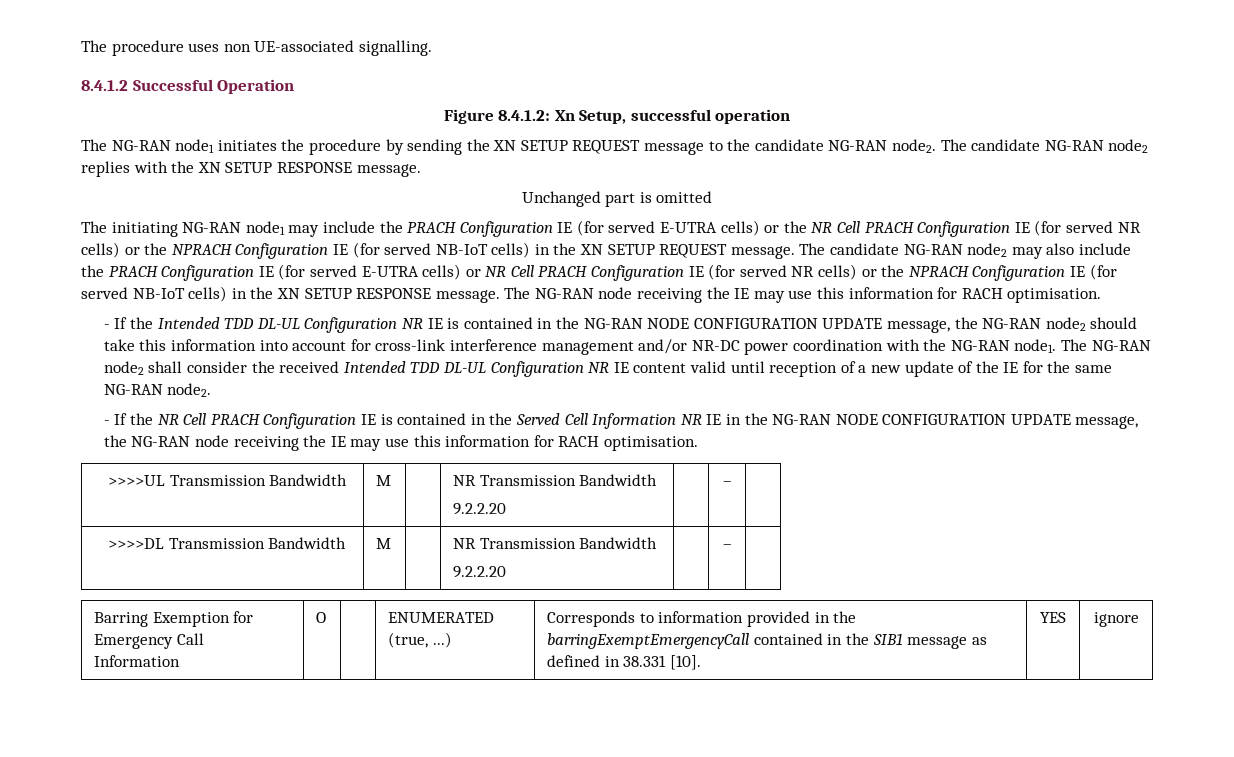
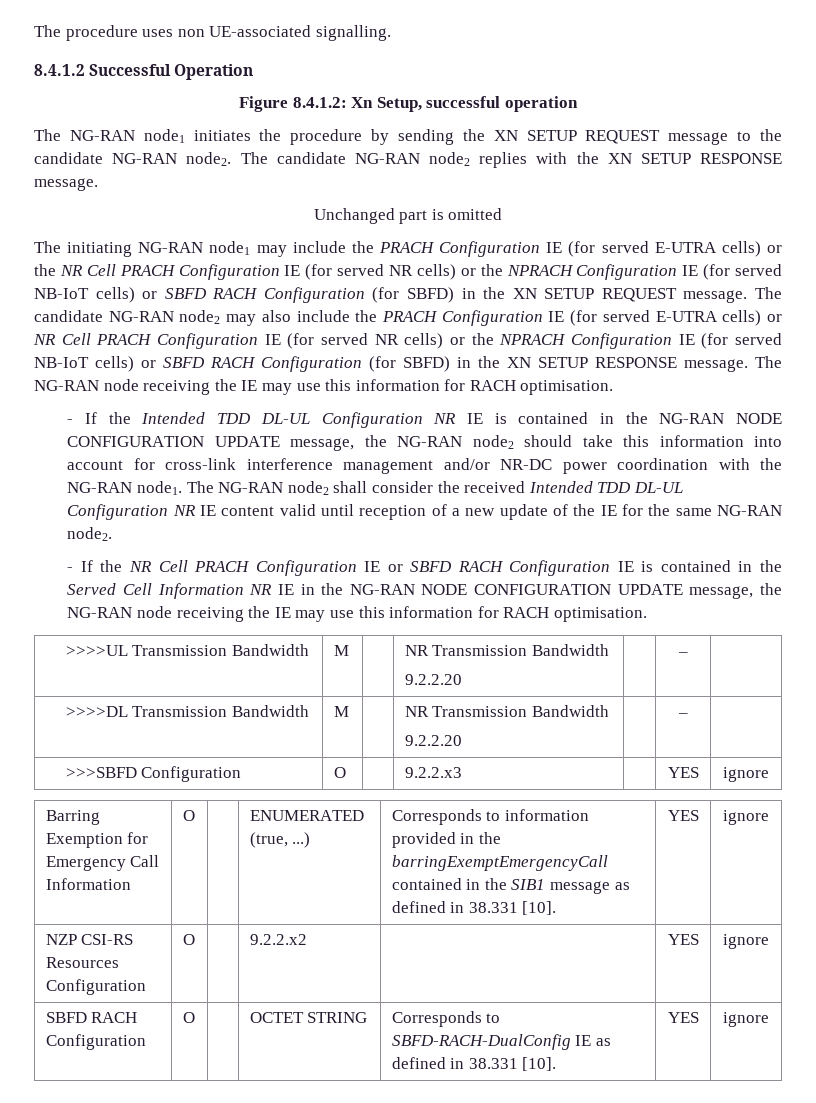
- The initiating NG-RAN node1 may include the PRACH Configuration IE (for served E-UTRA cells) or the NR Cell PRACH Configuration IE (for served NR cells) or the NPRACH Configuration IE (for served NB-IoT cells) in the XN SETUP REQUEST message.
+ The initiating NG-RAN node1 may include the PRACH Configuration IE (for served E-UTRA cells) or the NR Cell PRACH Configuration IE (for served NR cells) or the NPRACH Configuration IE (for served NB-IoT cells) or SBFD RACH Configuration (for SBFD) in the XN SETUP REQUEST message.
- The candidate NG-RAN node2 may also include the PRACH Configuration IE (for served E-UTRA cells) or NR Cell PRACH Configuration IE (for served NR cells) or the NPRACH Configuration IE (for served NB-IoT cells) in the XN SETUP RESPONSE message.
+ The candidate NG-RAN node2 may also include the PRACH Configuration IE (for served E-UTRA cells) or NR Cell PRACH Configuration IE (for served NR cells) or the NPRACH Configuration IE (for served NB-IoT cells) or SBFD RACH Configuration (for SBFD) in the XN SETUP RESPONSE message.
- - If the NR Cell PRACH Configuration IE is contained in the Served Cell Information NR IE in the NG-RAN NODE CONFIGURATION UPDATE message, the NG-RAN node receiving the IE may use this information for RACH optimisation.
+ - If the NR Cell PRACH Configuration IE or SBFD RACH Configuration IE is contained in the Served Cell Information NR IE in the NG-RAN NODE CONFIGURATION UPDATE message, the NG-RAN node receiving the IE may use this information for RACH optimisation.
+ >>>SBFD Configuration | O | | 9.2.2.x3 | | YES | ignore
+ NZP CSI-RS Resources Configuration | O | | 9.2.2.x2 | | YES | ignore
+ SBFD RACH Configuration | O | | OCTET STRING | Corresponds to SBFD-RACH-DualConfig IE as defined in 38.331 [10]. | YES | ignore

